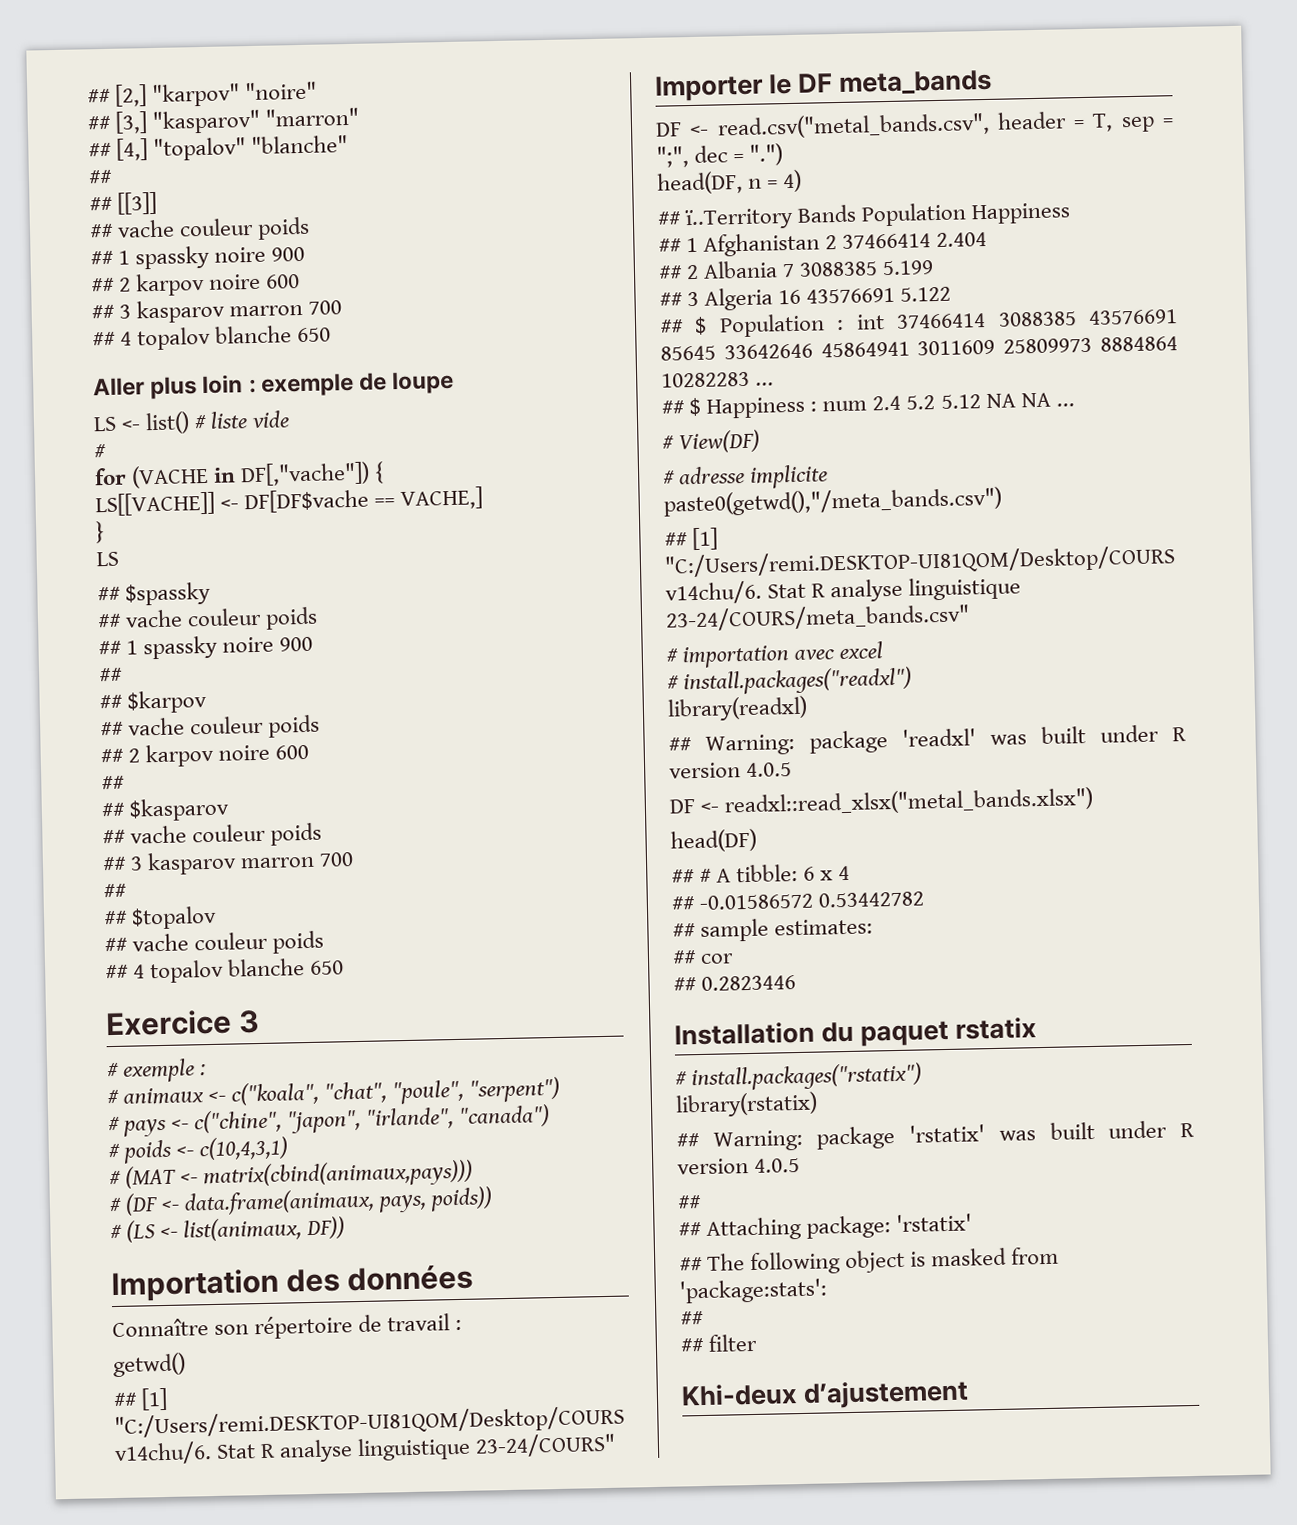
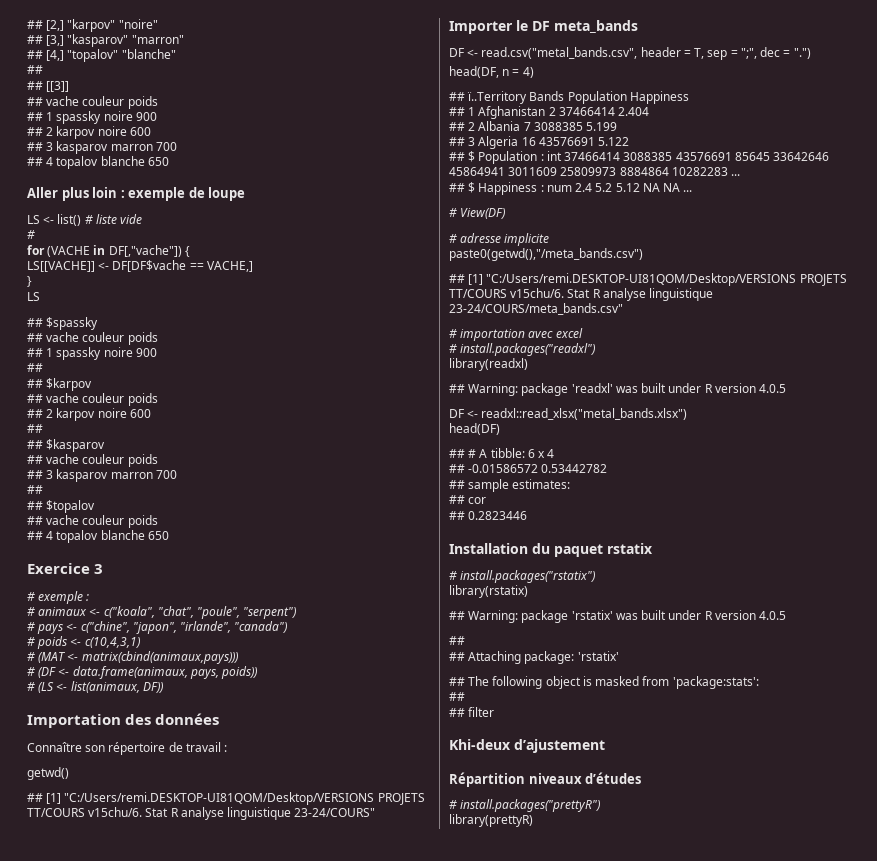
  getwd()
- ## [1] "C:/Users/remi.DESKTOP-UI81QOM/Desktop/COURS v14chu/6.
+ ## [1] "C:/Users/remi.DESKTOP-UI81QOM/Desktop/VERSIONS PROJETS TT/COURS v15chu/6.
  paste0(getwd(),"/meta_bands.csv")
- ## [1] "C:/Users/remi.DESKTOP-UI81QOM/Desktop/COURS v14chu/6.
+ ## [1] "C:/Users/remi.DESKTOP-UI81QOM/Desktop/VERSIONS PROJETS TT/COURS v15chu/6.
+ Répartition niveaux d’études
+ # install.packages("prettyR")
+ library(prettyR)

